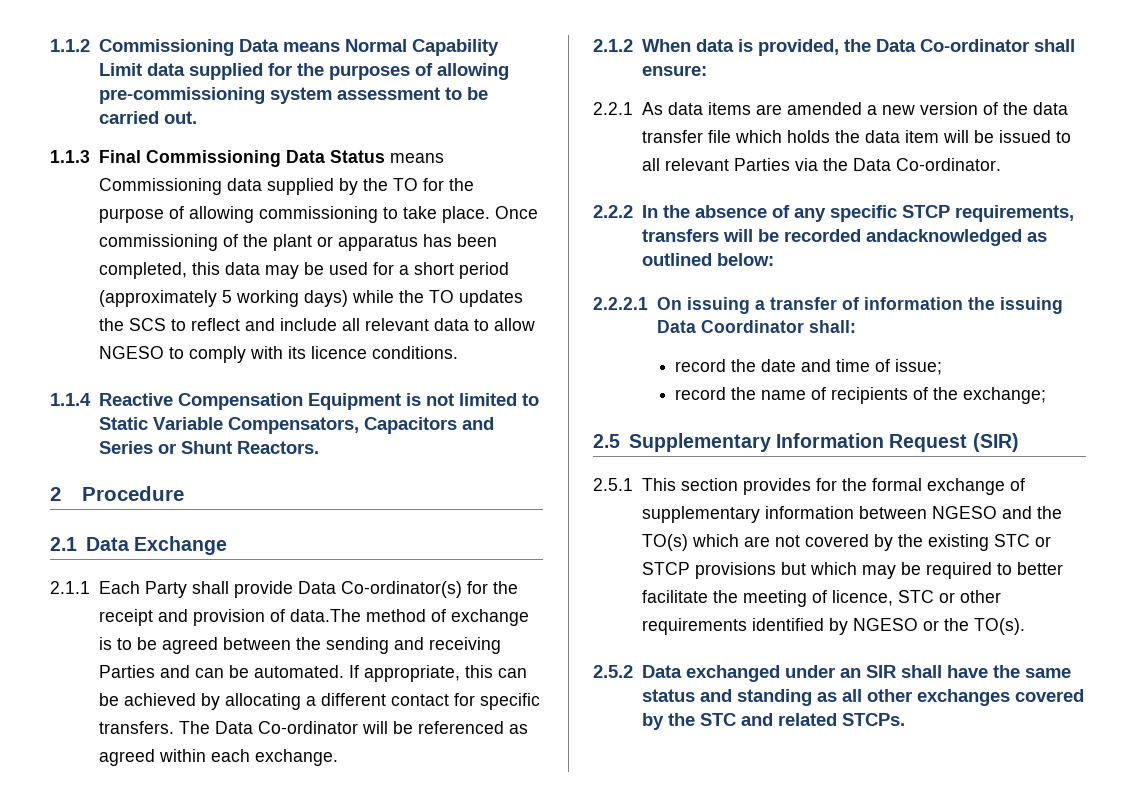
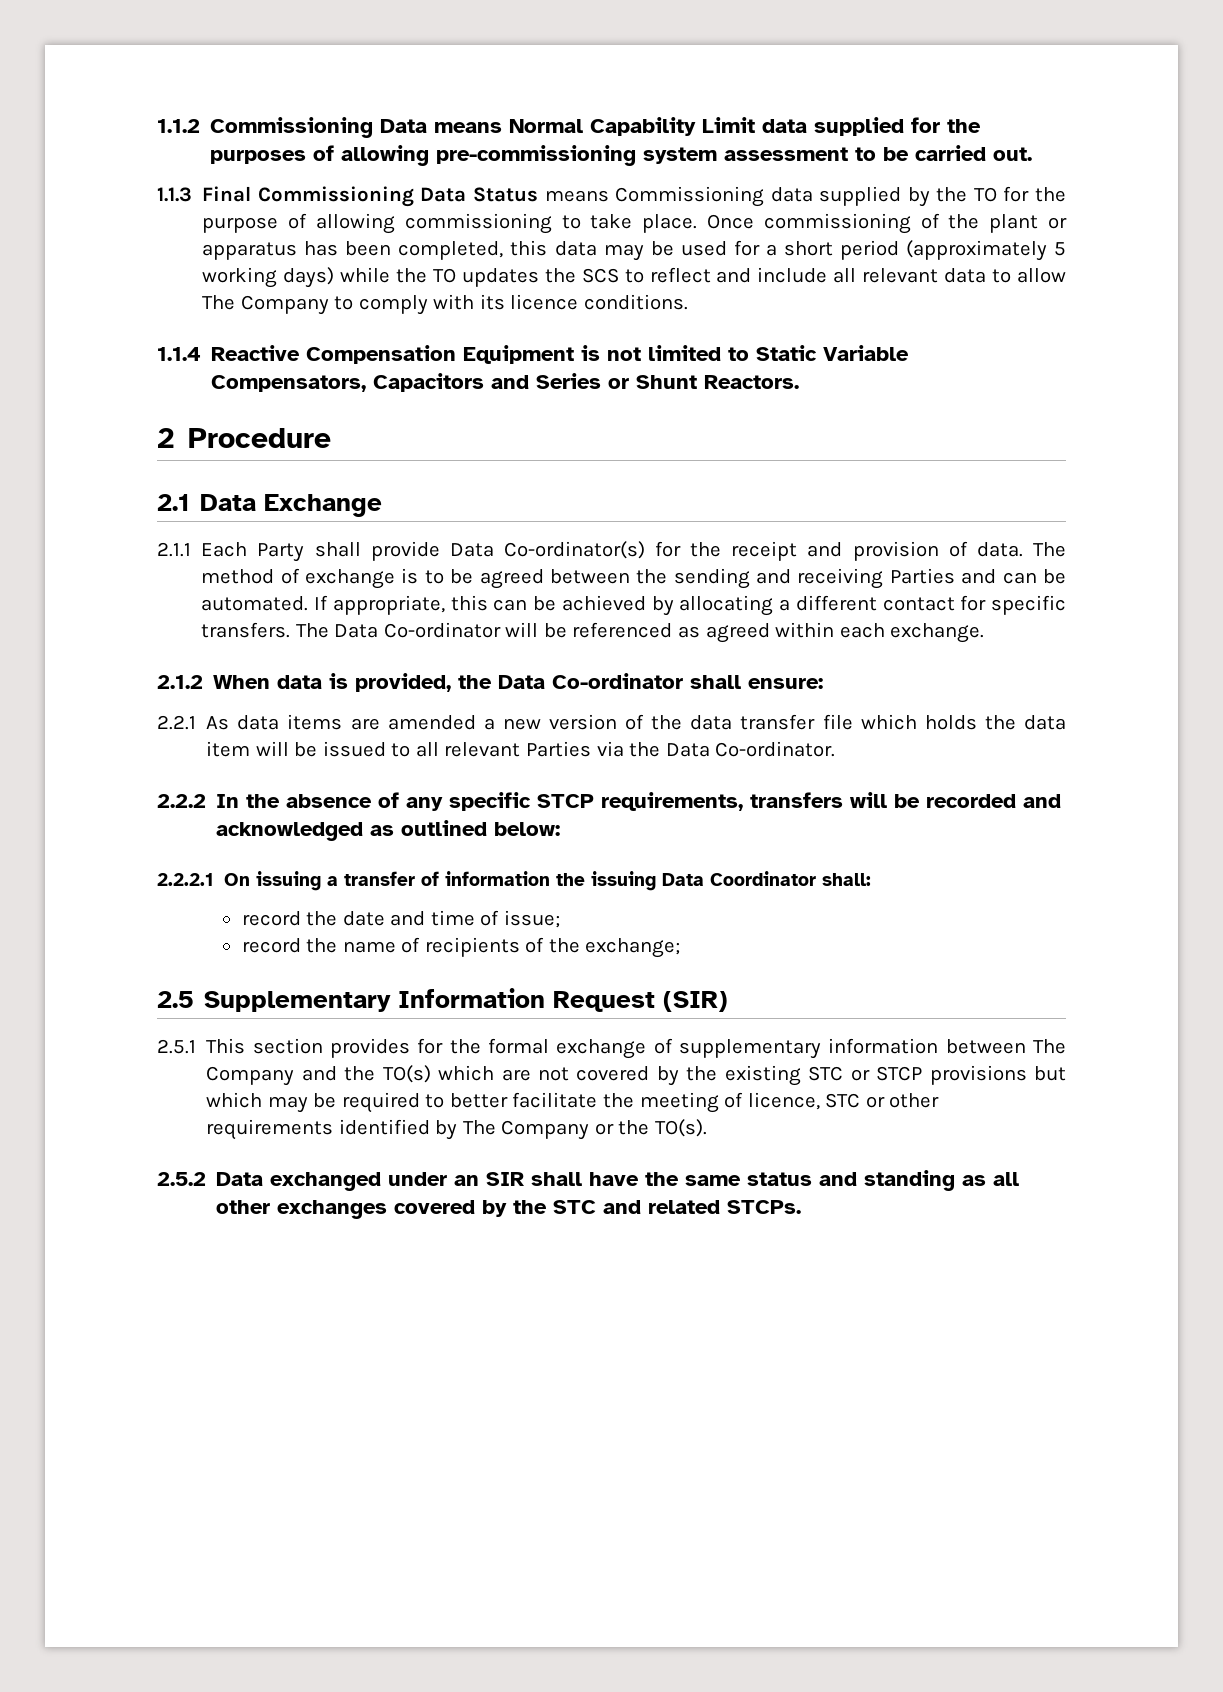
- Once commissioning of the plant or apparatus has been completed, this data may be used for a short period (approximately 5 working days) while the TO updates the SCS to reflect and include all relevant data to allow NGESO to comply with its licence conditions.
+ Once commissioning of the plant or apparatus has been completed, this data may be used for a short period (approximately 5 working days) while the TO updates the SCS to reflect and include all relevant data to allow The Company to comply with its licence conditions.
- 2.1.1 Each Party shall provide Data Co-ordinator(s) for the receipt and provision of data.The method of exchange is to be agreed between the sending and receiving Parties and can be automated.
+ 2.1.1 Each Party shall provide Data Co-ordinator(s) for the receipt and provision of data. The method of exchange is to be agreed between the sending and receiving Parties and can be automated.
- 2.2.2 In the absence of any specific STCP requirements, transfers will be recorded andacknowledged as outlined below:
+ 2.2.2 In the absence of any specific STCP requirements, transfers will be recorded and acknowledged as outlined below:
- 2.5.1 This section provides for the formal exchange of supplementary information between NGESO and the TO(s) which are not covered by the existing STC or STCP provisions but which may be required to better facilitate the meeting of licence, STC or other requirements identified by NGESO or the TO(s).
+ 2.5.1 This section provides for the formal exchange of supplementary information between The Company and the TO(s) which are not covered by the existing STC or STCP provisions but which may be required to better facilitate the meeting of licence, STC or other requirements identified by The Company or the TO(s).

